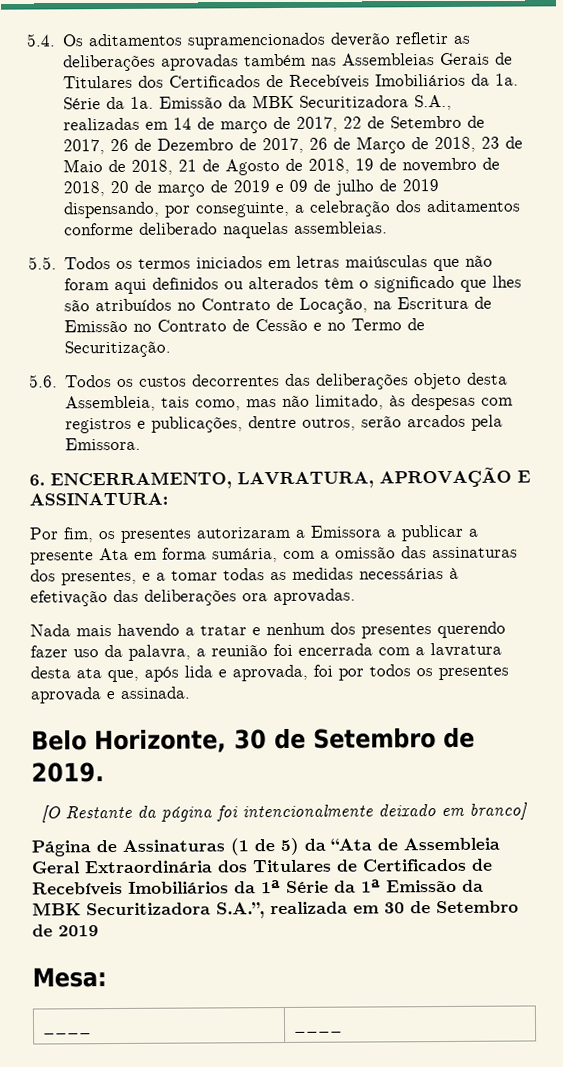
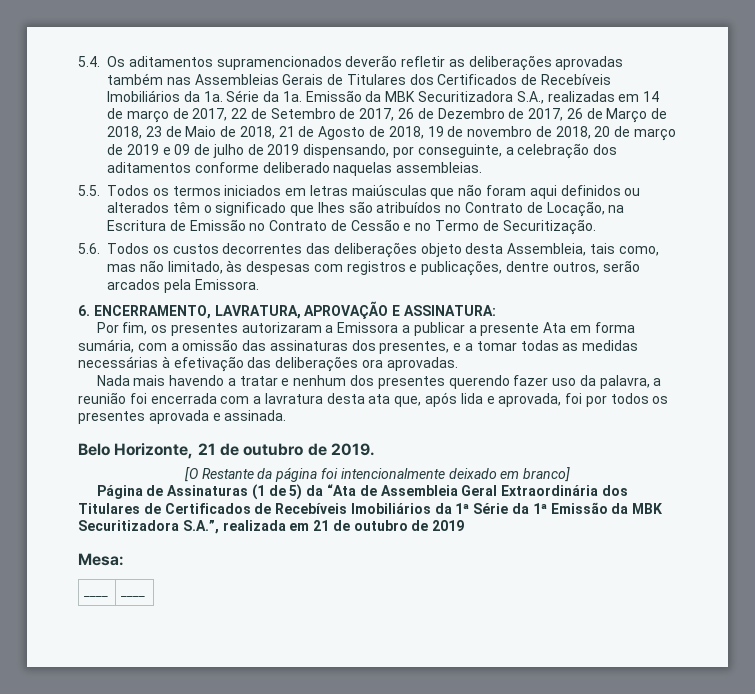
- Belo Horizonte, 30 de Setembro de 2019.
+ Belo Horizonte, 21 de outubro de 2019.
- Página de Assinaturas (1 de 5) da “Ata de Assembleia Geral Extraordinária dos Titulares de Certificados de Recebíveis Imobiliários da 1ª Série da 1ª Emissão da MBK Securitizadora S.A.”, realizada em 30 de Setembro de 2019
+ Página de Assinaturas (1 de 5) da “Ata de Assembleia Geral Extraordinária dos Titulares de Certificados de Recebíveis Imobiliários da 1ª Série da 1ª Emissão da MBK Securitizadora S.A.”, realizada em 21 de outubro de 2019

